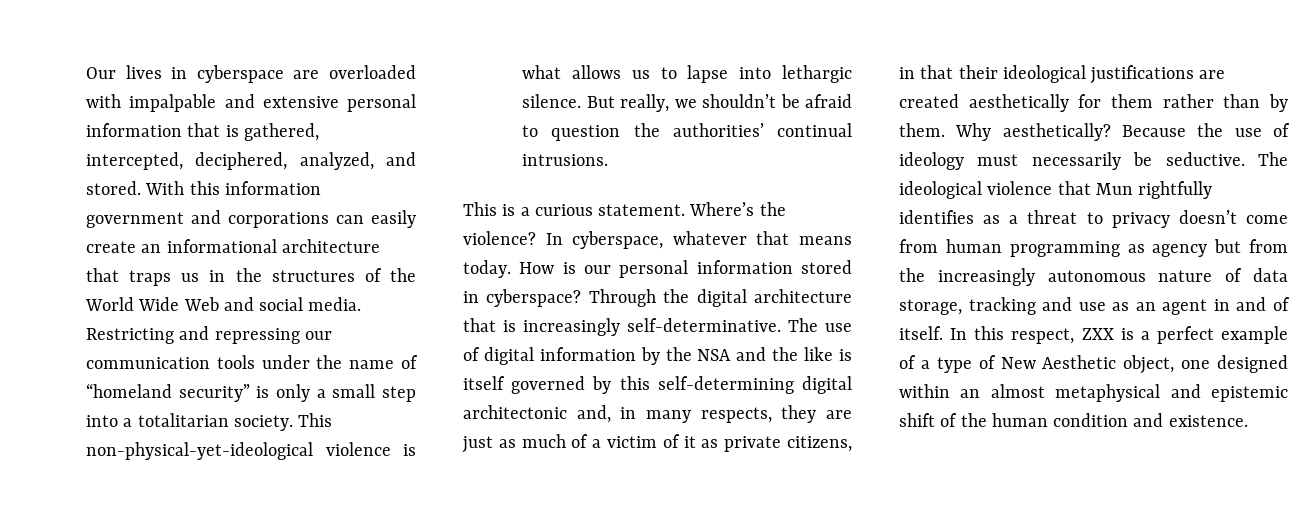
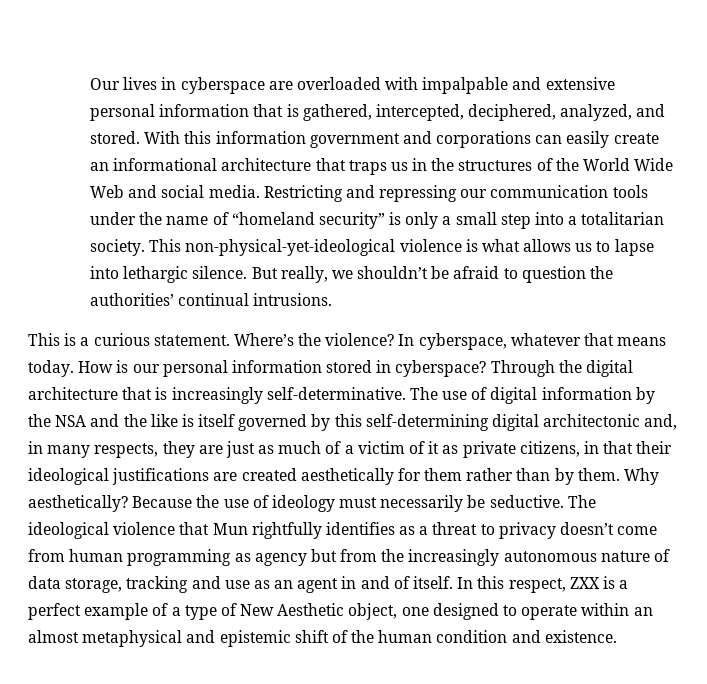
- In this respect, ZXX is a perfect example of a type of New Aesthetic object, one designed within an almost metaphysical and epistemic shift of the human condition and existence.
+ In this respect, ZXX is a perfect example of a type of New Aesthetic object, one designed to operate within an almost metaphysical and epistemic shift of the human condition and existence.

